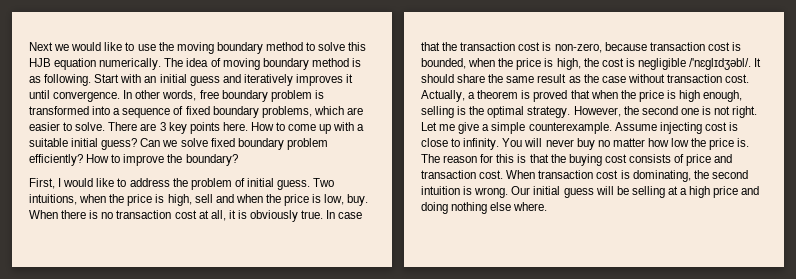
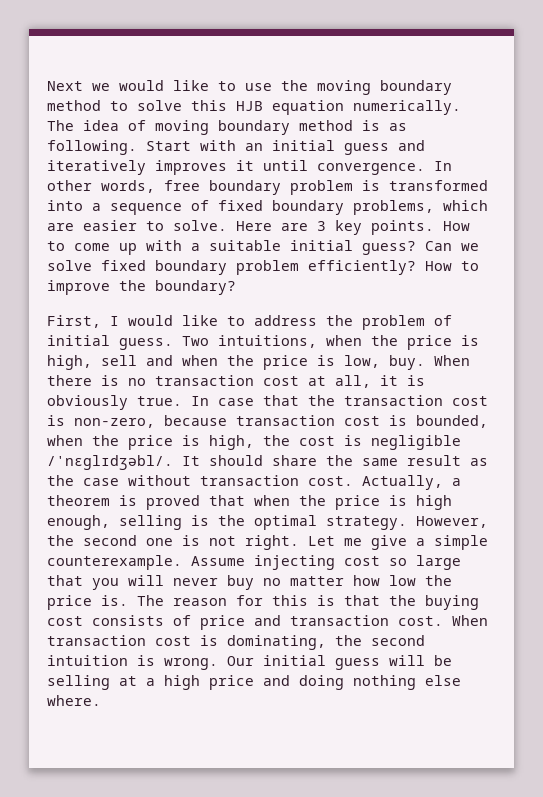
- There are 3 key points here.
+ Here are 3 key points.
- Assume injecting cost is close to infinity. You will never buy no matter how low the price is.
+ Assume injecting cost so large that you will never buy no matter how low the price is.

